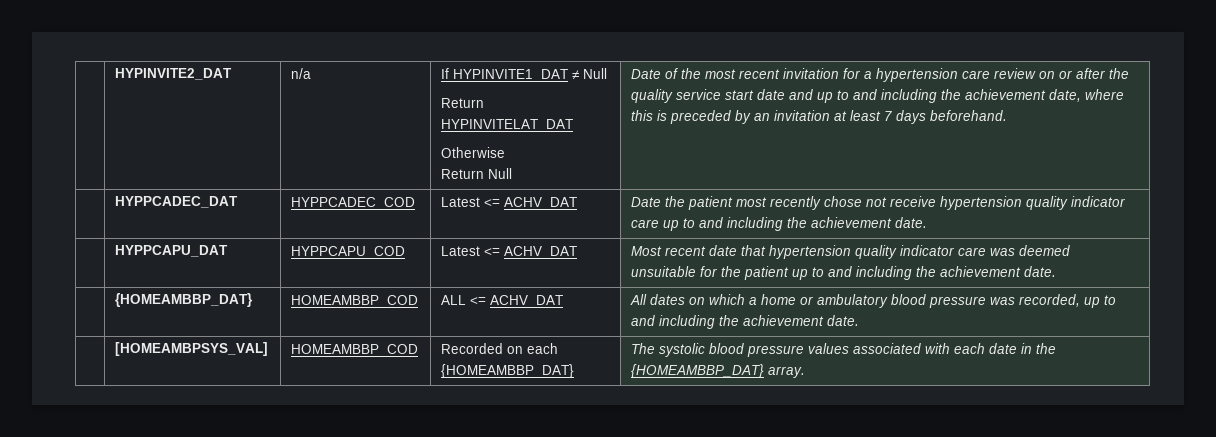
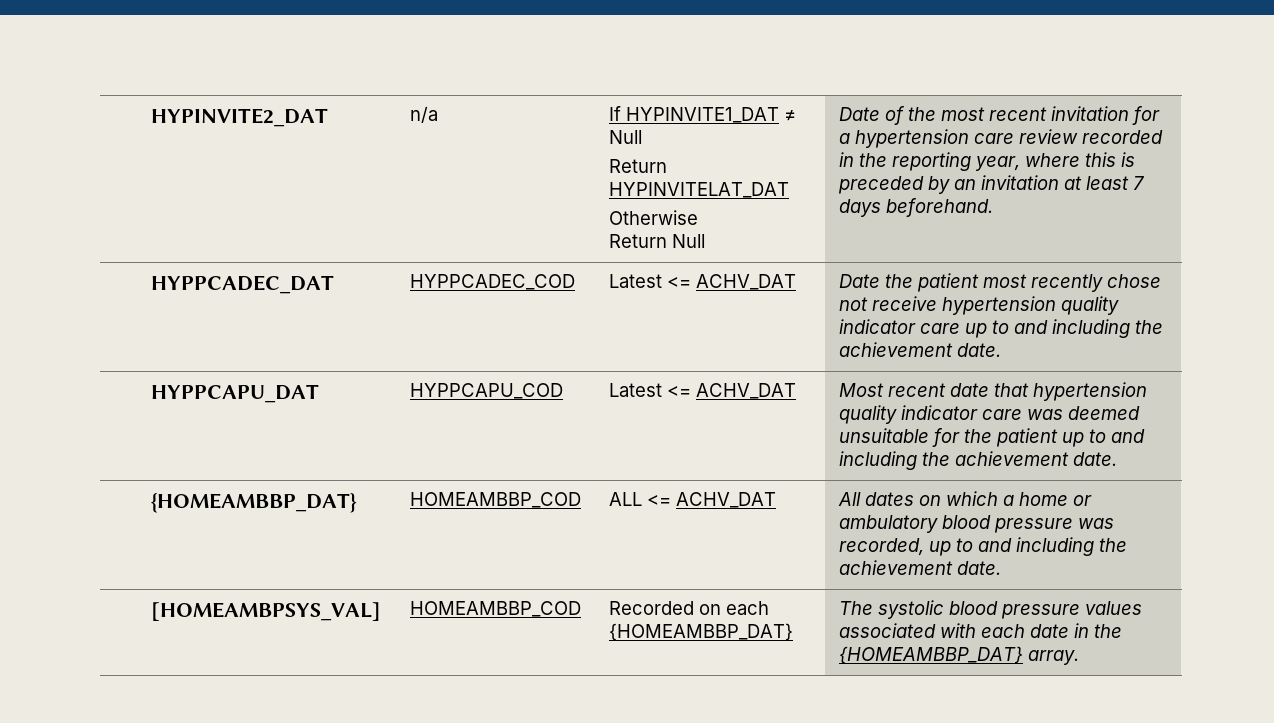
- Date of the most recent invitation for a hypertension care review on or after the quality service start date and up to and including the achievement date, where this is preceded by an invitation at least 7 days beforehand.
+ Date of the most recent invitation for a hypertension care review recorded in the reporting year, where this is preceded by an invitation at least 7 days beforehand.

